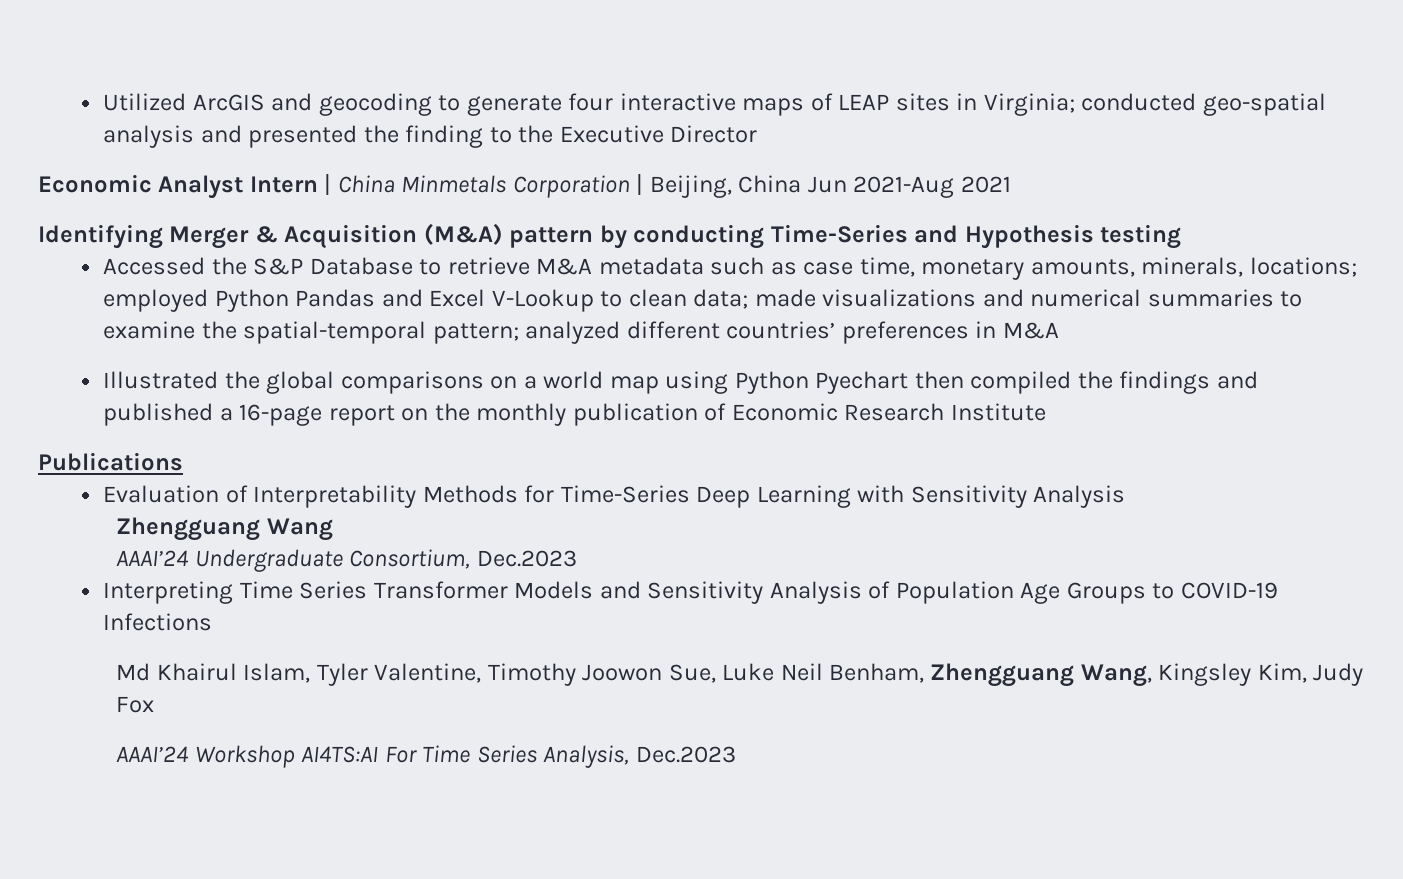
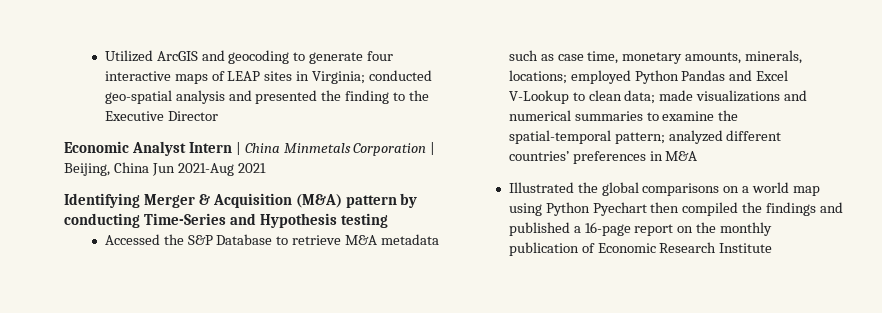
- Publications
- Evaluation of Interpretability Methods for Time-Series Deep Learning with Sensitivity Analysis
- Zhengguang Wang
- AAAI’24 Undergraduate Consortium, Dec.2023
- Interpreting Time Series Transformer Models and Sensitivity Analysis of Population Age Groups to COVID-19 Infections
- Md Khairul Islam, Tyler Valentine, Timothy Joowon Sue, Luke Neil Benham, Zhengguang Wang, Kingsley Kim, Judy Fox
- AAAI’24 Workshop AI4TS:AI For Time Series Analysis, Dec.2023

